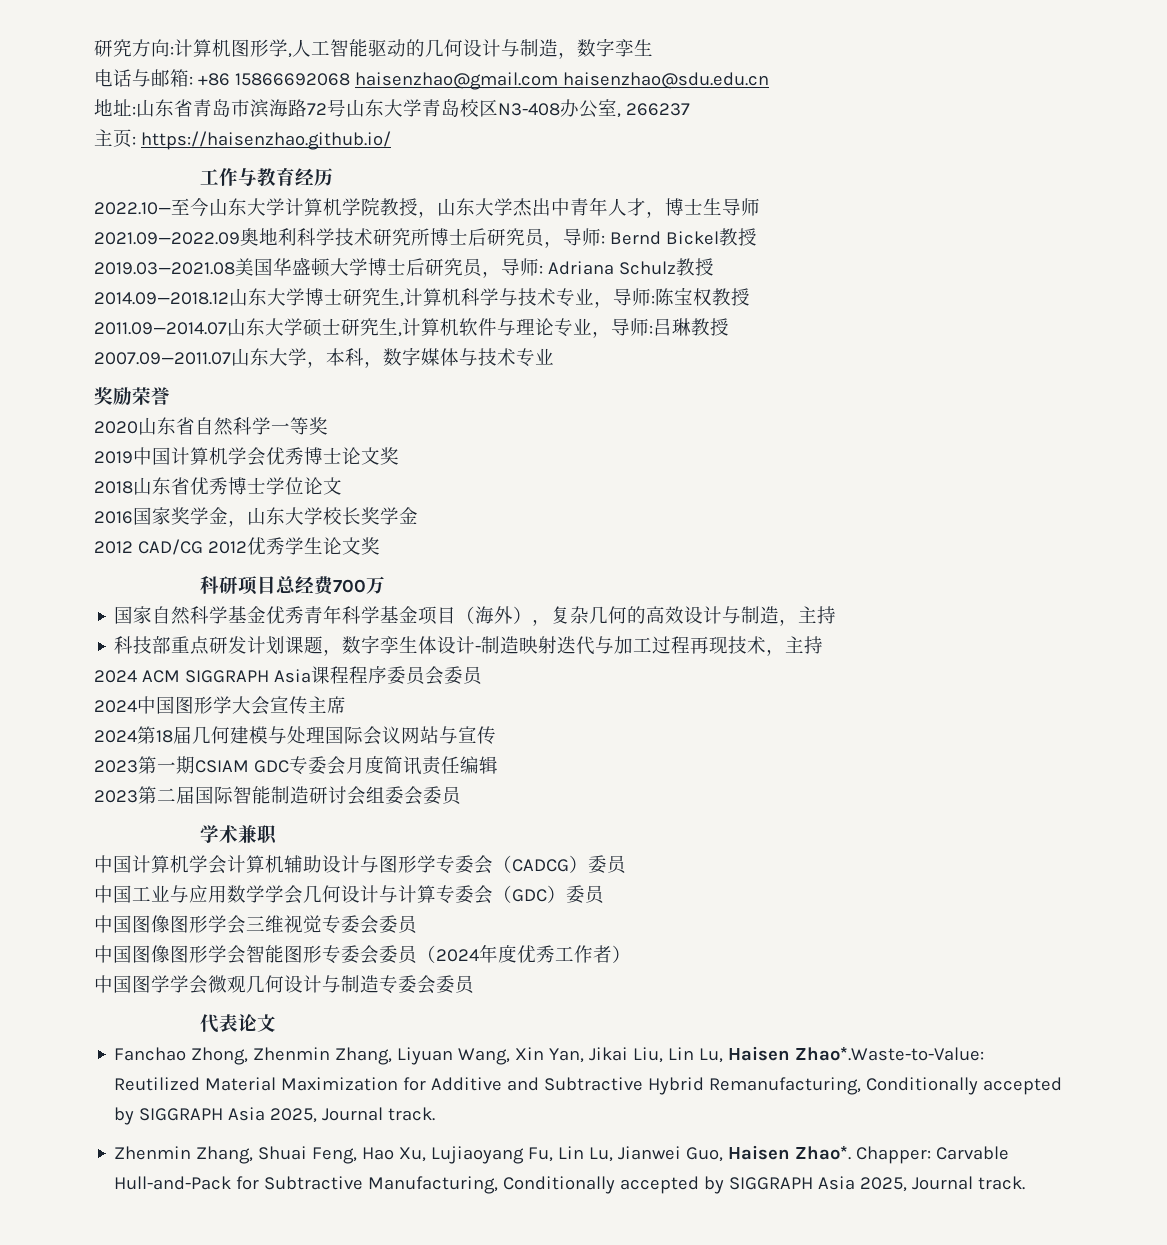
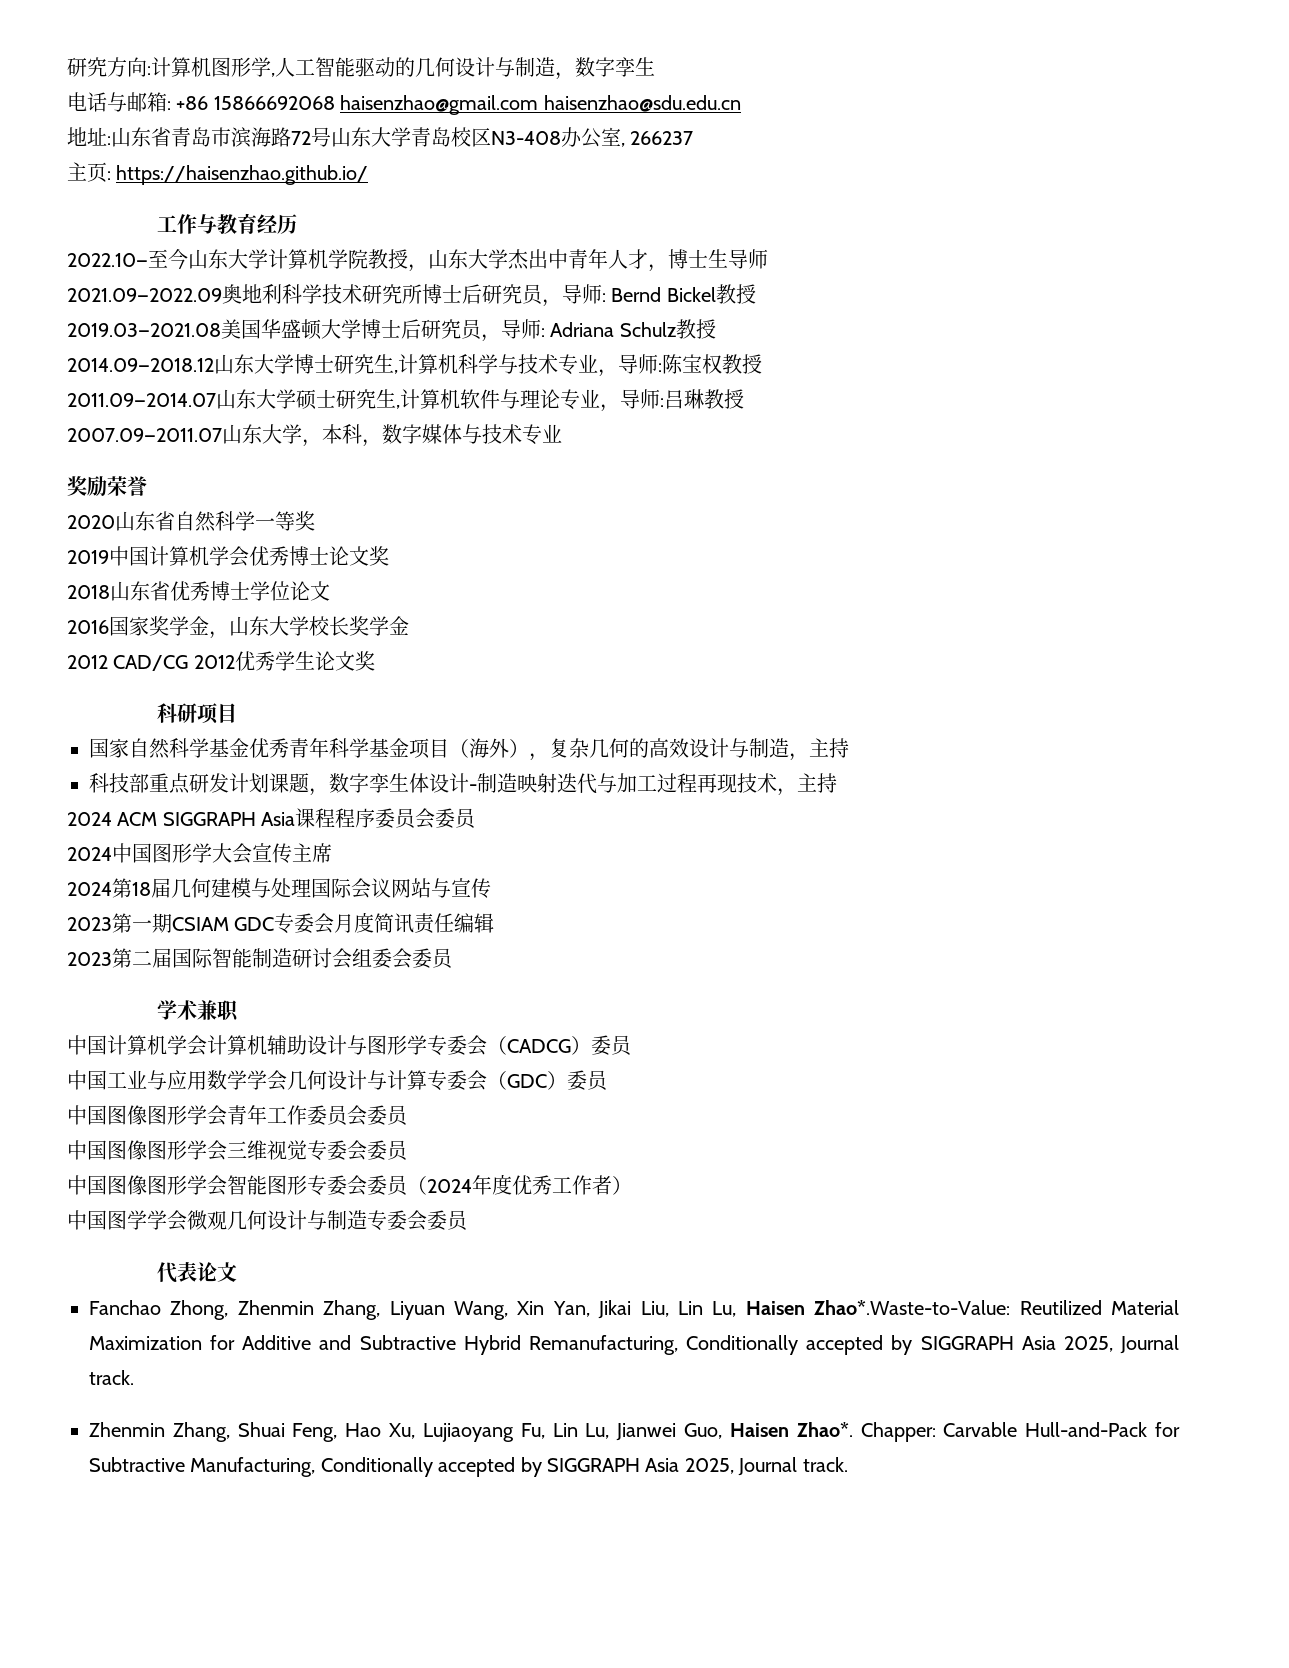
- 科研项目总经费700万
+ 科研项目
+ 中国图像图形学会青年工作委员会委员

